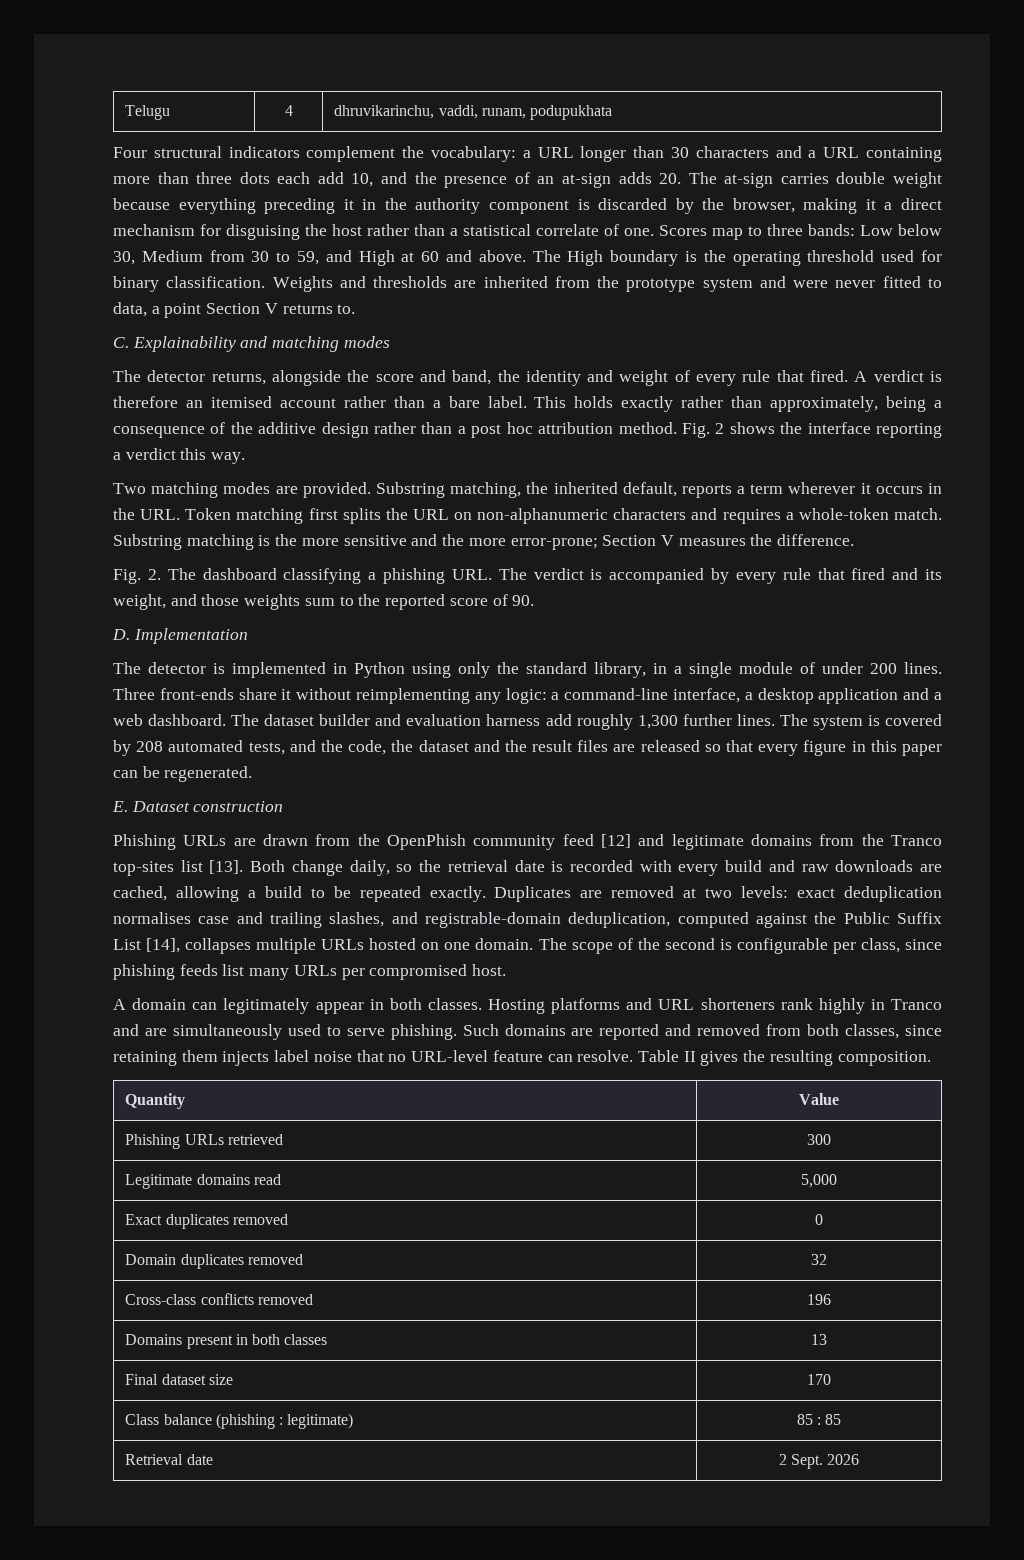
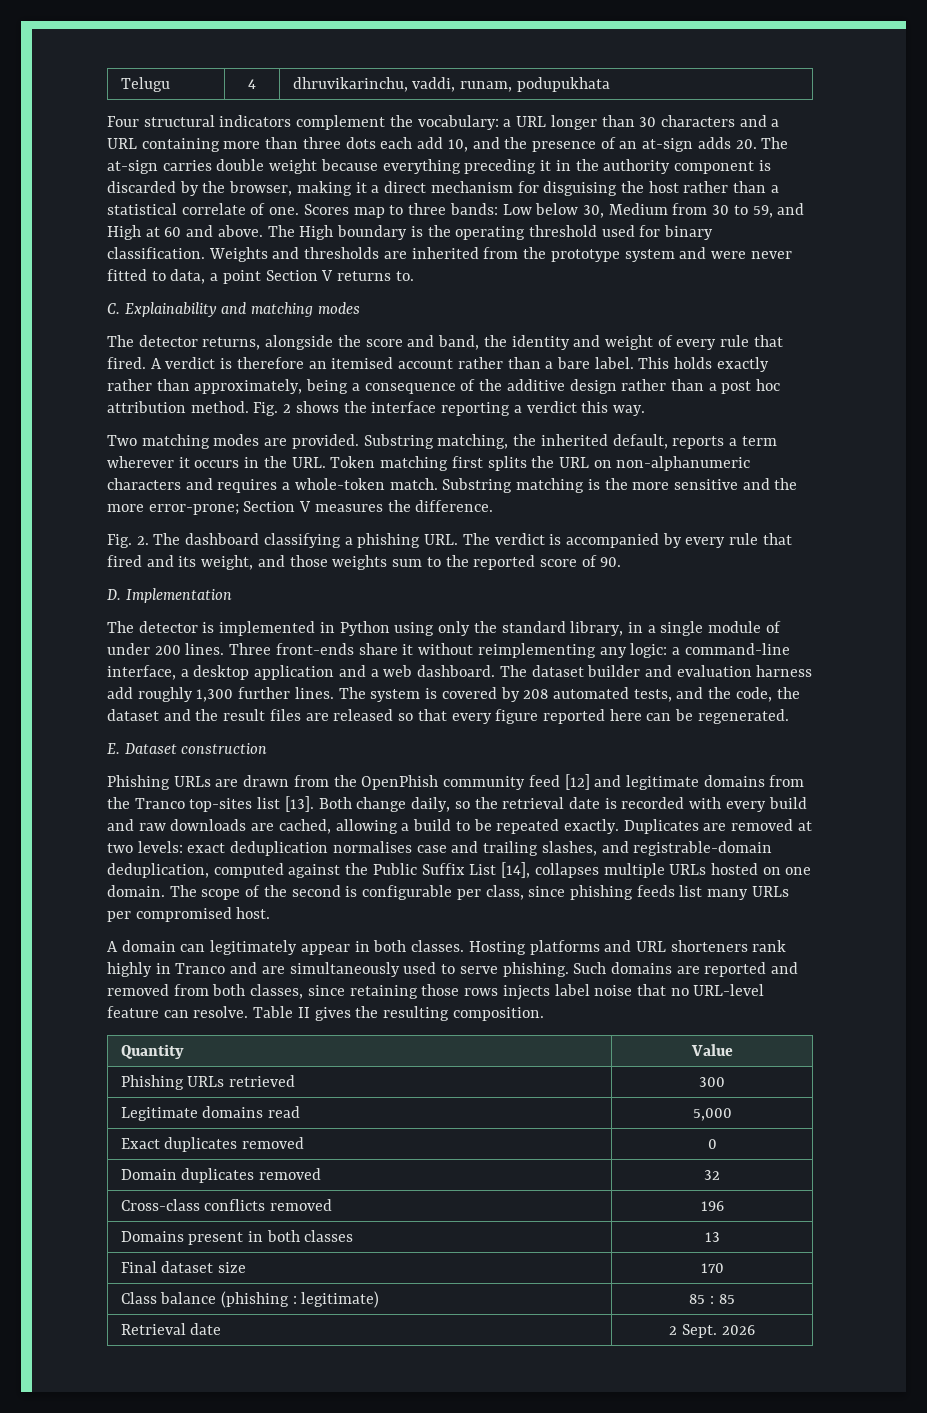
- The system is covered by 208 automated tests, and the code, the dataset and the result files are released so that every figure in this paper can be regenerated.
+ The system is covered by 208 automated tests, and the code, the dataset and the result files are released so that every figure reported here can be regenerated.
- Such domains are reported and removed from both classes, since retaining them injects label noise that no URL-level feature can resolve.
+ Such domains are reported and removed from both classes, since retaining those rows injects label noise that no URL-level feature can resolve.

